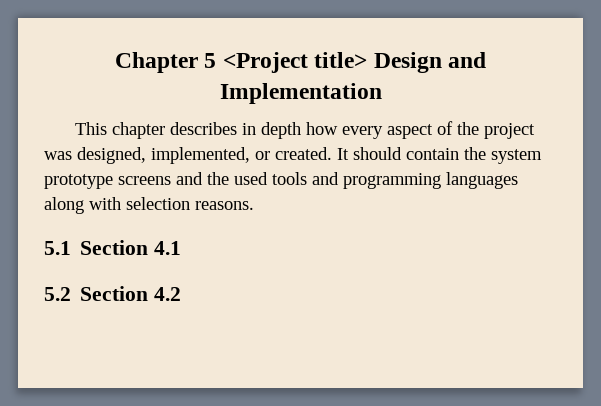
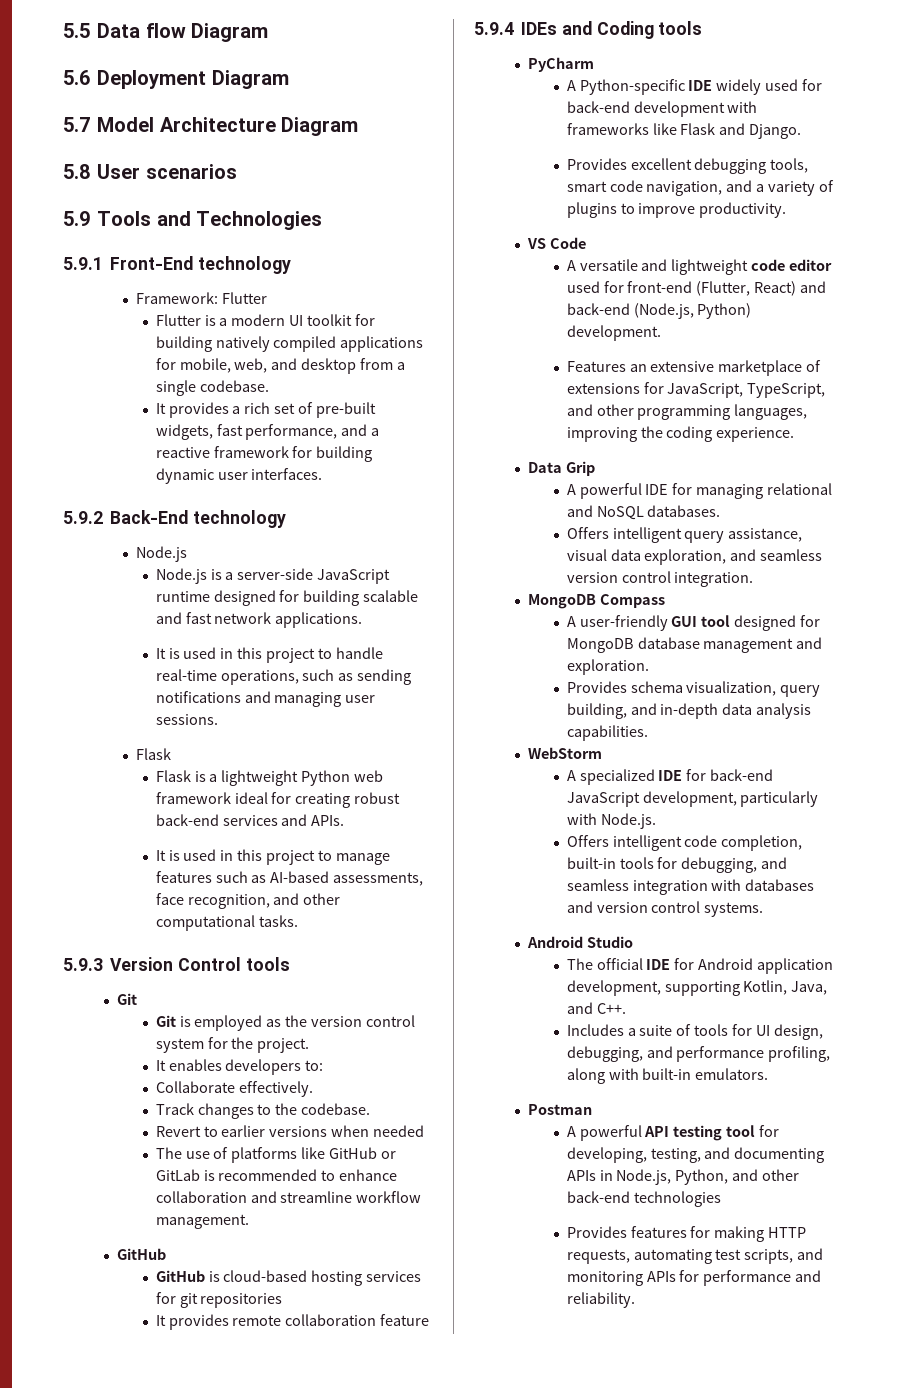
- Chapter 5 <Project title> Design and Implementation
- This chapter describes in depth how every aspect of the project was designed, implemented, or created. It should contain the system prototype screens and the used tools and programming languages along with selection reasons.
- 5.1 Section 4.1
- 5.2 Section 4.2
+ 5.5 Data flow Diagram
+ 5.6 Deployment Diagram
+ 5.7 Model Architecture Diagram
+ 5.8 User scenarios
+ 5.9 Tools and Technologies
+ 5.9.1 Front-End technology
+ Framework: Flutter
+ Flutter is a modern UI toolkit for building natively compiled applications for mobile, web, and desktop from a single codebase.
+ It provides a rich set of pre-built widgets, fast performance, and a reactive framework for building dynamic user interfaces.
+ 5.9.2 Back-End technology
+ Node.js
+ Node.js is a server-side JavaScript runtime designed for building scalable and fast network applications.
+ It is used in this project to handle real-time operations, such as sending notifications and managing user sessions.
+ Flask
+ Flask is a lightweight Python web framework ideal for creating robust back-end services and APIs.
+ It is used in this project to manage features such as AI-based assessments, face recognition, and other computational tasks.
+ 5.9.3 Version Control tools
+ Git
+ Git is employed as the version control system for the project.
+ It enables developers to:
+ Collaborate effectively.
+ Track changes to the codebase.
+ Revert to earlier versions when needed
+ The use of platforms like GitHub or GitLab is recommended to enhance collaboration and streamline workflow management.
+ GitHub
+ GitHub is cloud-based hosting services for git repositories
+ It provides remote collaboration feature
+ 5.9.4 IDEs and Coding tools
+ PyCharm
+ A Python-specific IDE widely used for back-end development with frameworks like Flask and Django.
+ Provides excellent debugging tools, smart code navigation, and a variety of plugins to improve productivity.
+ VS Code
+ A versatile and lightweight code editor used for front-end (Flutter, React) and back-end (Node.js, Python) development.
+ Features an extensive marketplace of extensions for JavaScript, TypeScript, and other programming languages, improving the coding experience.
+ Data Grip
+ A powerful IDE for managing relational and NoSQL databases.
+ Offers intelligent query assistance, visual data exploration, and seamless version control integration.
+ MongoDB Compass
+ A user-friendly GUI tool designed for MongoDB database management and exploration.
+ Provides schema visualization, query building, and in-depth data analysis capabilities.
+ WebStorm
+ A specialized IDE for back-end JavaScript development, particularly with Node.js.
+ Offers intelligent code completion, built-in tools for debugging, and seamless integration with databases and version control systems.
+ Android Studio
+ The official IDE for Android application development, supporting Kotlin, Java, and C++.
+ Includes a suite of tools for UI design, debugging, and performance profiling, along with built-in emulators.
+ Postman
+ A powerful API testing tool for developing, testing, and documenting APIs in Node.js, Python, and other back-end technologies
+ Provides features for making HTTP requests, automating test scripts, and monitoring APIs for performance and reliability.

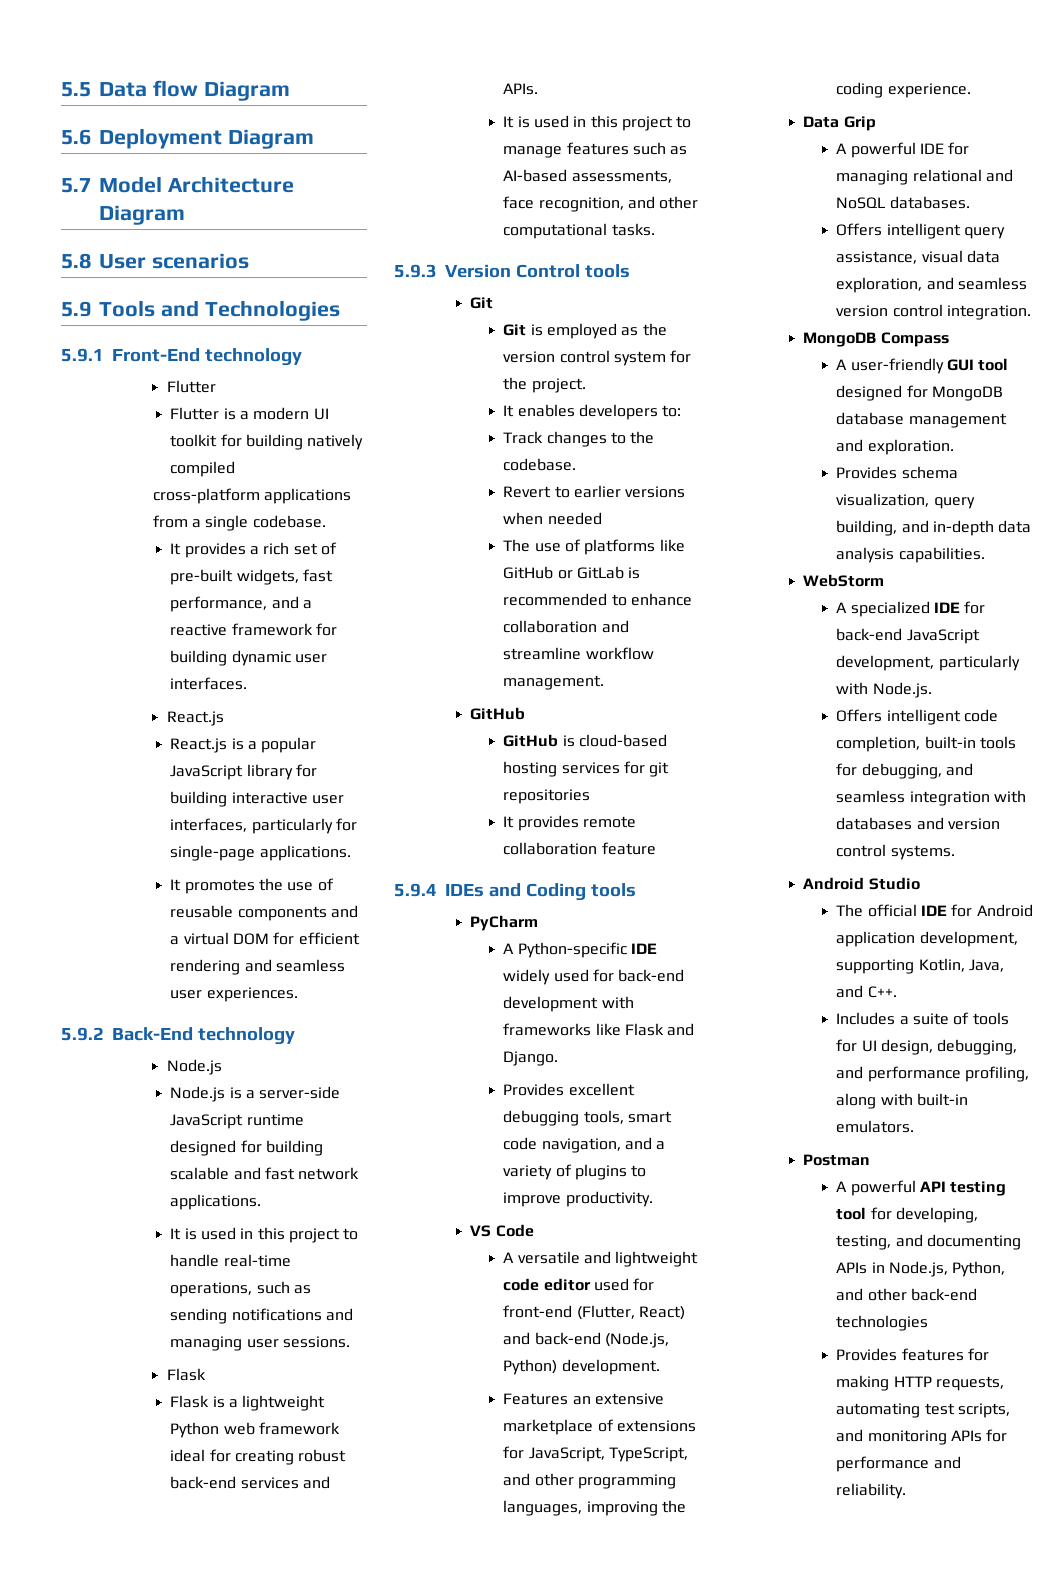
  5.9.1 Front-End technology
- Framework: Flutter
+ Flutter
- Flutter is a modern UI toolkit for building natively compiled applications for mobile, web, and desktop from a single codebase.
+ Flutter is a modern UI toolkit for building natively compiled
+ cross-platform applications from a single codebase.
  It provides a rich set of pre-built widgets, fast performance, and a reactive framework for building dynamic user interfaces.
+ React.js
+ React.js is a popular JavaScript library for building interactive user interfaces, particularly for single-page applications.
+ It promotes the use of reusable components and a virtual DOM for efficient rendering and seamless user experiences.
- Collaborate effectively.

